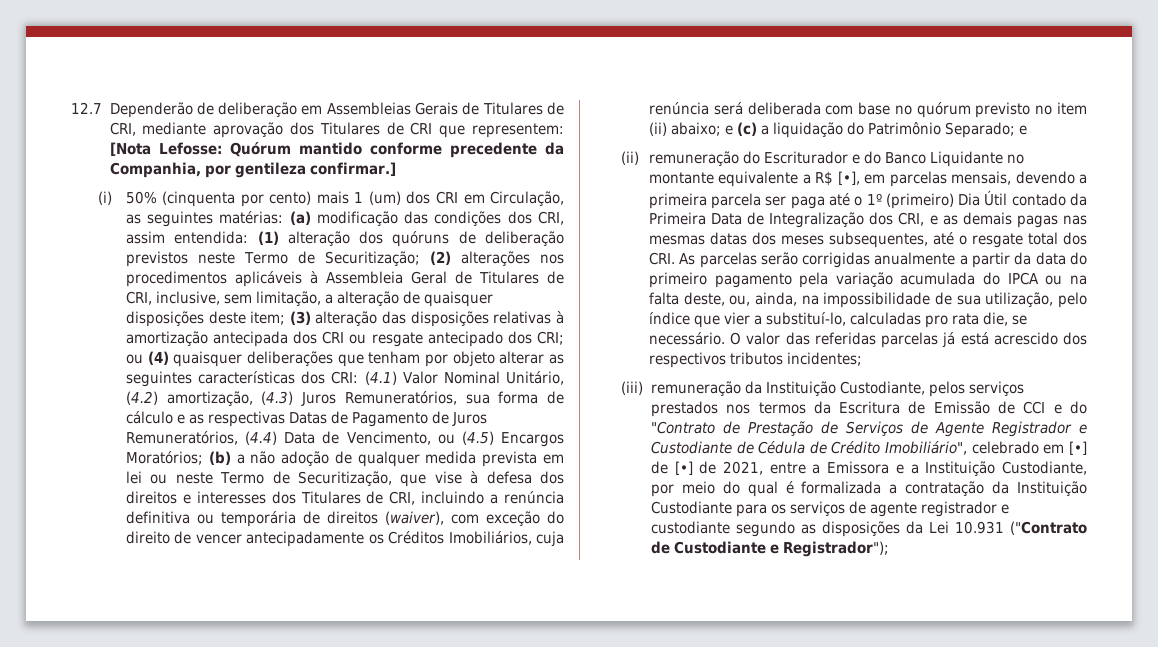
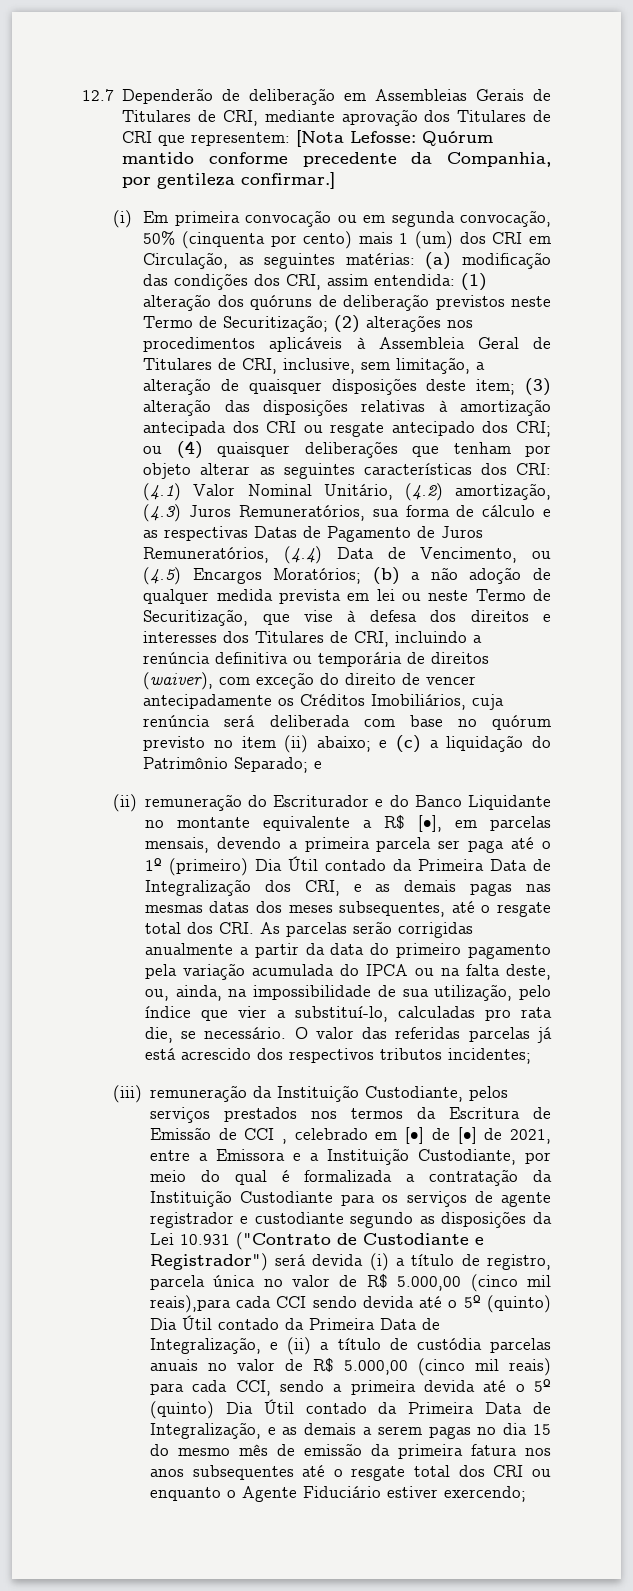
- (i) 50% (cinquenta por cento) mais 1 (um) dos CRI em Circulação, as seguintes matérias:
+ (i) Em primeira convocação ou em segunda convocação, 50% (cinquenta por cento) mais 1 (um) dos CRI em Circulação, as seguintes matérias:
- (iii) remuneração da Instituição Custodiante, pelos serviços prestados nos termos da Escritura de Emissão de CCI e do "Contrato de Prestação de Serviços de Agente Registrador e Custodiante de Cédula de Crédito Imobiliário", celebrado em [•] de [•] de 2021, entre a Emissora e a Instituição Custodiante, por meio do qual é formalizada a contratação da Instituição Custodiante para os serviços de agente registrador e custodiante segundo as disposições da Lei 10.931 ("Contrato de Custodiante e Registrador");
+ (iii) remuneração da Instituição Custodiante, pelos serviços prestados nos termos da Escritura de Emissão de CCI , celebrado em [•] de [•] de 2021, entre a Emissora e a Instituição Custodiante, por meio do qual é formalizada a contratação da Instituição Custodiante para os serviços de agente registrador e custodiante segundo as disposições da Lei 10.931 ("Contrato de Custodiante e Registrador") será devida (i) a título de registro, parcela única no valor de R$ 5.000,00 (cinco mil reais),para cada CCI sendo devida até o 5º (quinto) Dia Útil contado da Primeira Data de Integralização, e (ii) a título de custódia parcelas anuais no valor de R$ 5.000,00 (cinco mil reais) para cada CCI, sendo a primeira devida até o 5º (quinto) Dia Útil contado da Primeira Data de Integralização, e as demais a serem pagas no dia 15 do mesmo mês de emissão da primeira fatura nos anos subsequentes até o resgate total dos CRI ou enquanto o Agente Fiduciário estiver exercendo;

